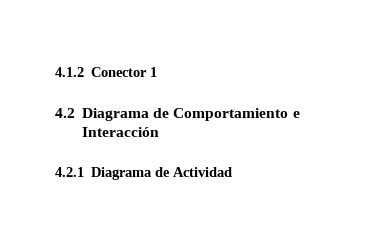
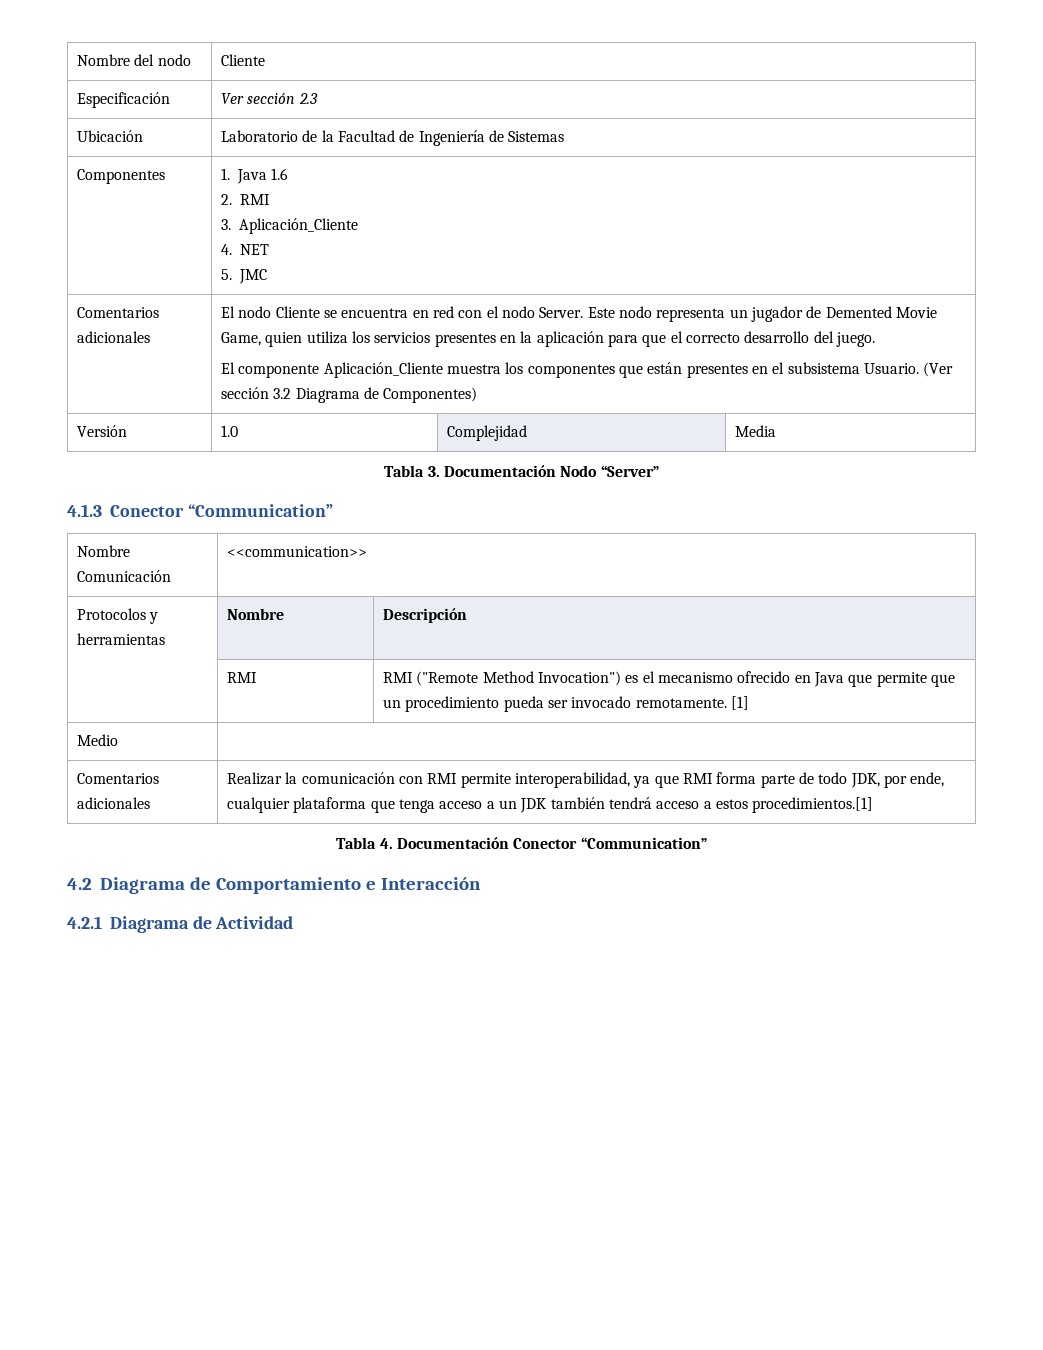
- 4.1.2 Conector 1
+ Nombre del nodo | Cliente
+ Especificación | Ver sección 2.3
+ Ubicación | Laboratorio de la Facultad de Ingeniería de Sistemas
+ Componentes | 1. Java 1.6
+ 2. RMI
+ 3. Aplicación_Cliente
+ 4. NET
+ 5. JMC
+ Comentarios adicionales | El nodo Cliente se encuentra en red con el nodo Server. Este nodo representa un jugador de Demented Movie Game, quien utiliza los servicios presentes en la aplicación para que el correcto desarrollo del juego.
+ El componente Aplicación_Cliente muestra los componentes que están presentes en el subsistema Usuario. (Ver sección 3.2 Diagrama de Componentes)
+ Versión | 1.0 | Complejidad | Media
+ Tabla 3. Documentación Nodo “Server”
+ 4.1.3 Conector “Communication”
+ Nombre Comunicación | <<communication>>
+ Protocolos y herramientas | Nombre | Descripción
+ | RMI | RMI ("Remote Method Invocation") es el mecanismo ofrecido en Java que permite que un procedimiento pueda ser invocado remotamente. [1]
+ Medio |
+ Comentarios adicionales | Realizar la comunicación con RMI permite interoperabilidad, ya que RMI forma parte de todo JDK, por ende, cualquier plataforma que tenga acceso a un JDK también tendrá acceso a estos procedimientos.[1]
+ Tabla 4. Documentación Conector “Communication”

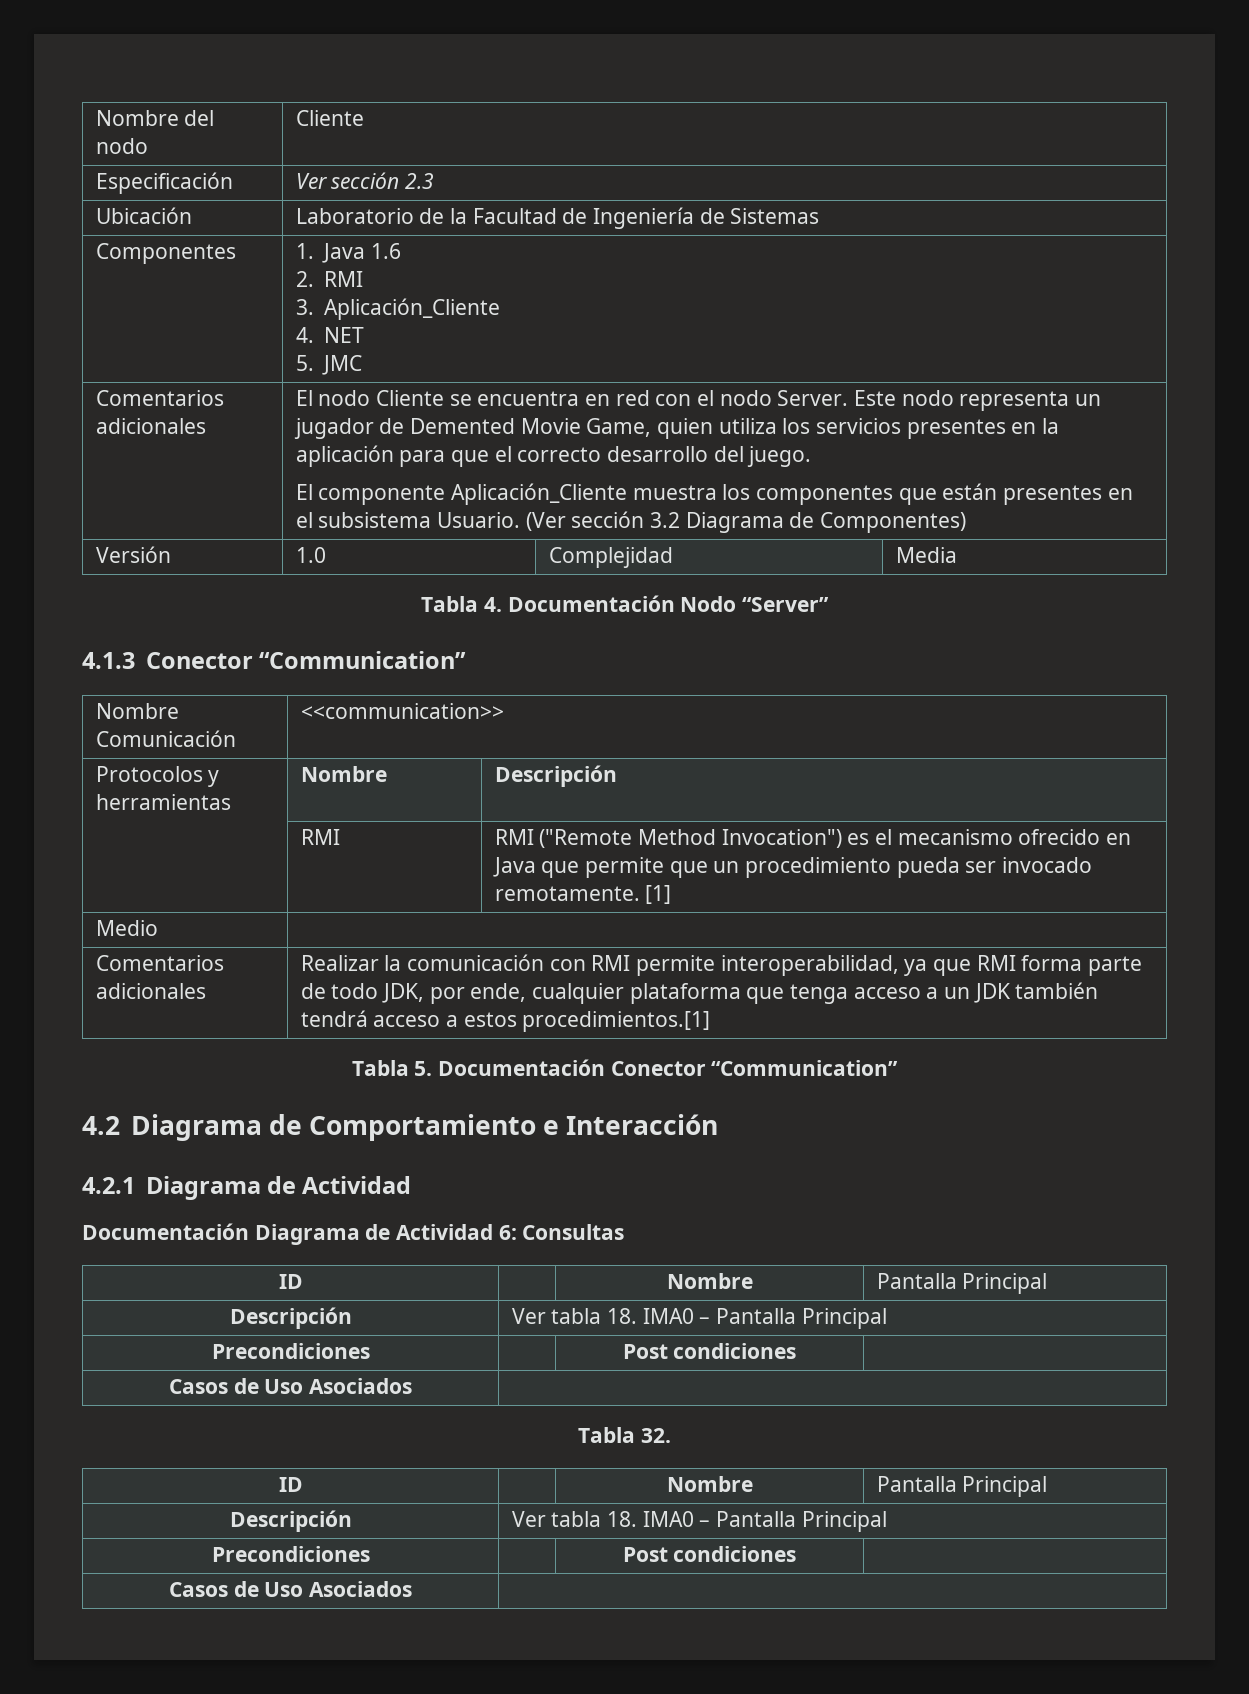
- Tabla 3. Documentación Nodo “Server”
+ Tabla 4. Documentación Nodo “Server”
- Tabla 4. Documentación Conector “Communication”
+ Tabla 5. Documentación Conector “Communication”
+ Documentación Diagrama de Actividad 6: Consultas
+ ID | | Nombre | Pantalla Principal
+ Descripción | Ver tabla 18. IMA0 – Pantalla Principal
+ Precondiciones | | Post condiciones |
+ Casos de Uso Asociados |
+ Tabla 32.
+ ID | | Nombre | Pantalla Principal
+ Descripción | Ver tabla 18. IMA0 – Pantalla Principal
+ Precondiciones | | Post condiciones |
+ Casos de Uso Asociados |

